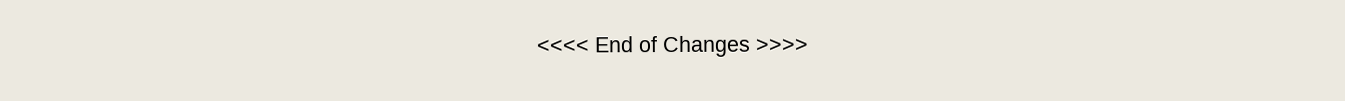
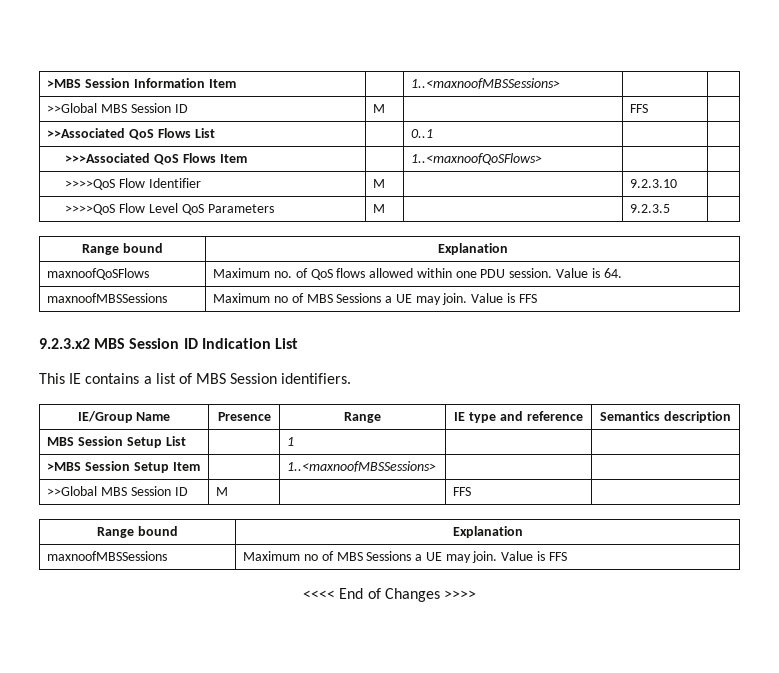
+ >MBS Session Information Item | | 1..<maxnoofMBSSessions> | |
+ >>Global MBS Session ID | M | | FFS |
+ >>Associated QoS Flows List | | 0..1 | |
+ >>>Associated QoS Flows Item | | 1..<maxnoofQoSFlows> | |
+ >>>>QoS Flow Identifier | M | | 9.2.3.10 |
+ >>>>QoS Flow Level QoS Parameters | M | | 9.2.3.5 |
+ Range bound | Explanation
+ maxnoofQoSFlows | Maximum no. of QoS flows allowed within one PDU session. Value is 64.
+ maxnoofMBSSessions | Maximum no of MBS Sessions a UE may join. Value is FFS
+ 9.2.3.x2 MBS Session ID Indication List
+ This IE contains a list of MBS Session identifiers.
+ IE/Group Name | Presence | Range | IE type and reference | Semantics description
+ MBS Session Setup List | | 1 | |
+ >MBS Session Setup Item | | 1..<maxnoofMBSSessions> | |
+ >>Global MBS Session ID | M | | FFS |
+ Range bound | Explanation
+ maxnoofMBSSessions | Maximum no of MBS Sessions a UE may join. Value is FFS

